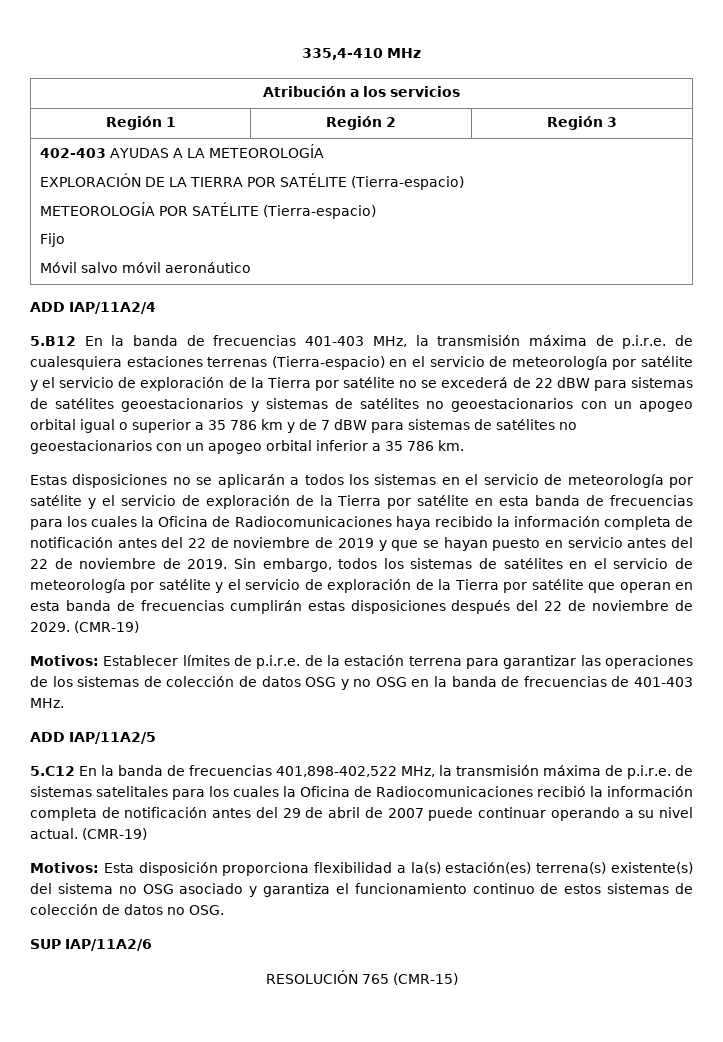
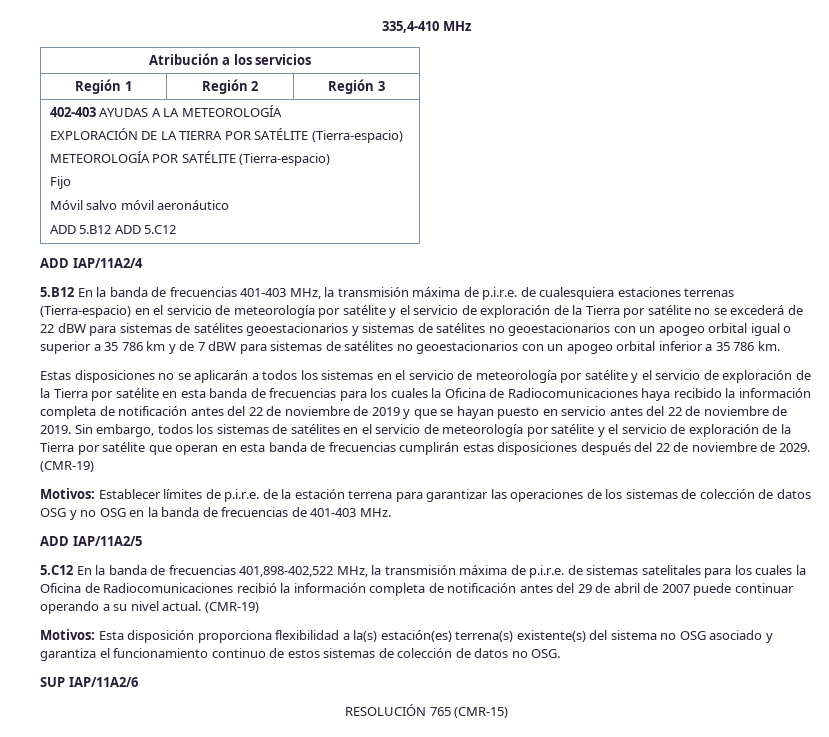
  402-403 AYUDAS A LA METEOROLOGÍA
  EXPLORACIÓN DE LA TIERRA POR SATÉLITE (Tierra-espacio)
  METEOROLOGÍA POR SATÉLITE (Tierra-espacio)
  Fijo
  Móvil salvo móvil aeronáutico
+ ADD 5.B12 ADD 5.C12

